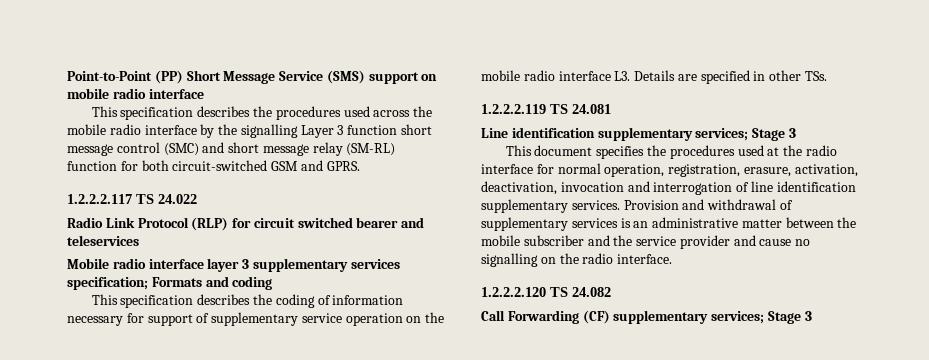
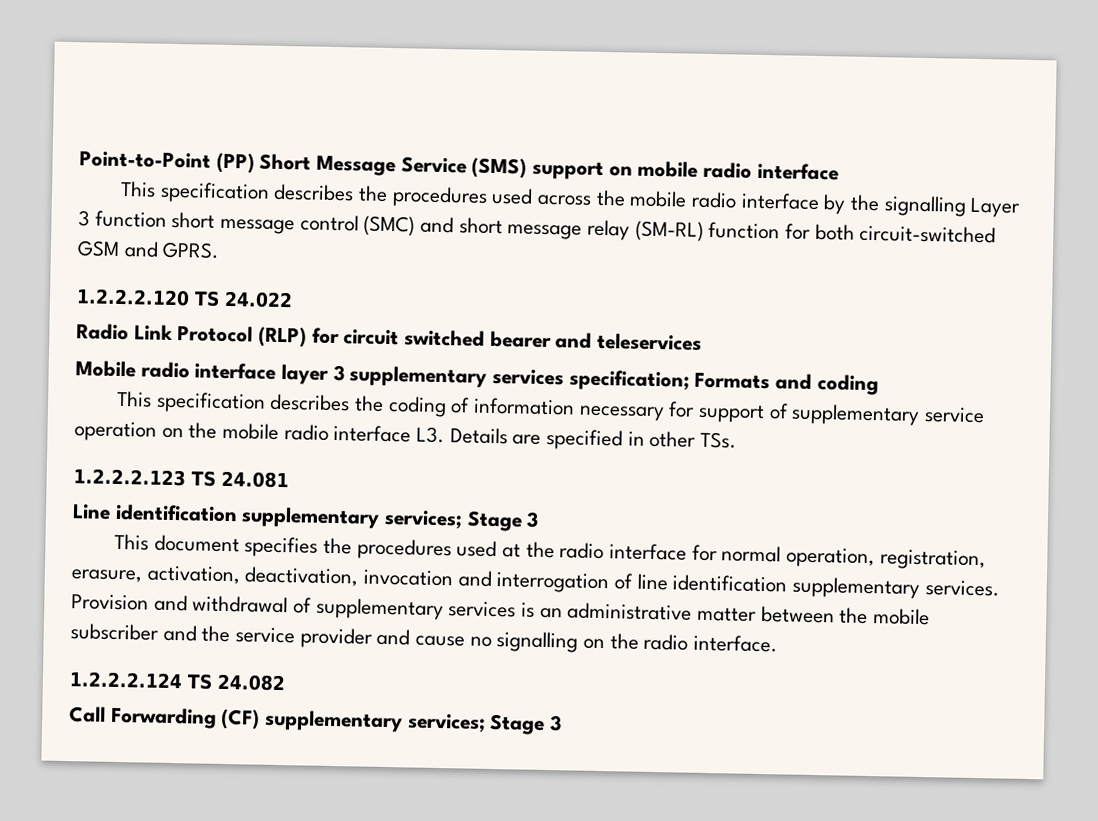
- 1.2.2.2.117 TS 24.022
+ 1.2.2.2.120 TS 24.022
- 1.2.2.2.119 TS 24.081
+ 1.2.2.2.123 TS 24.081
- 1.2.2.2.120 TS 24.082
+ 1.2.2.2.124 TS 24.082

